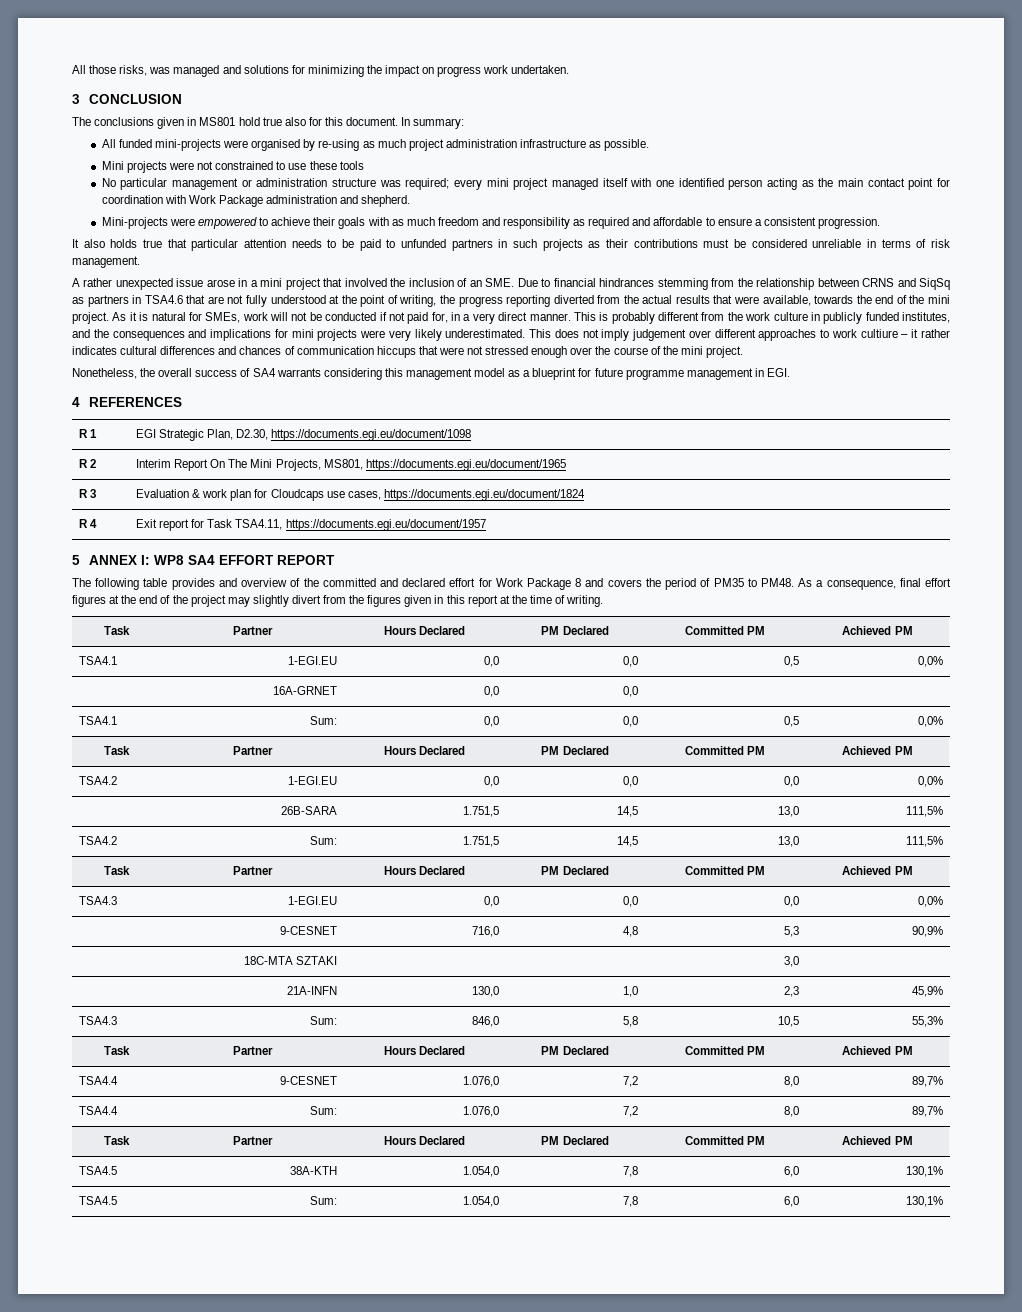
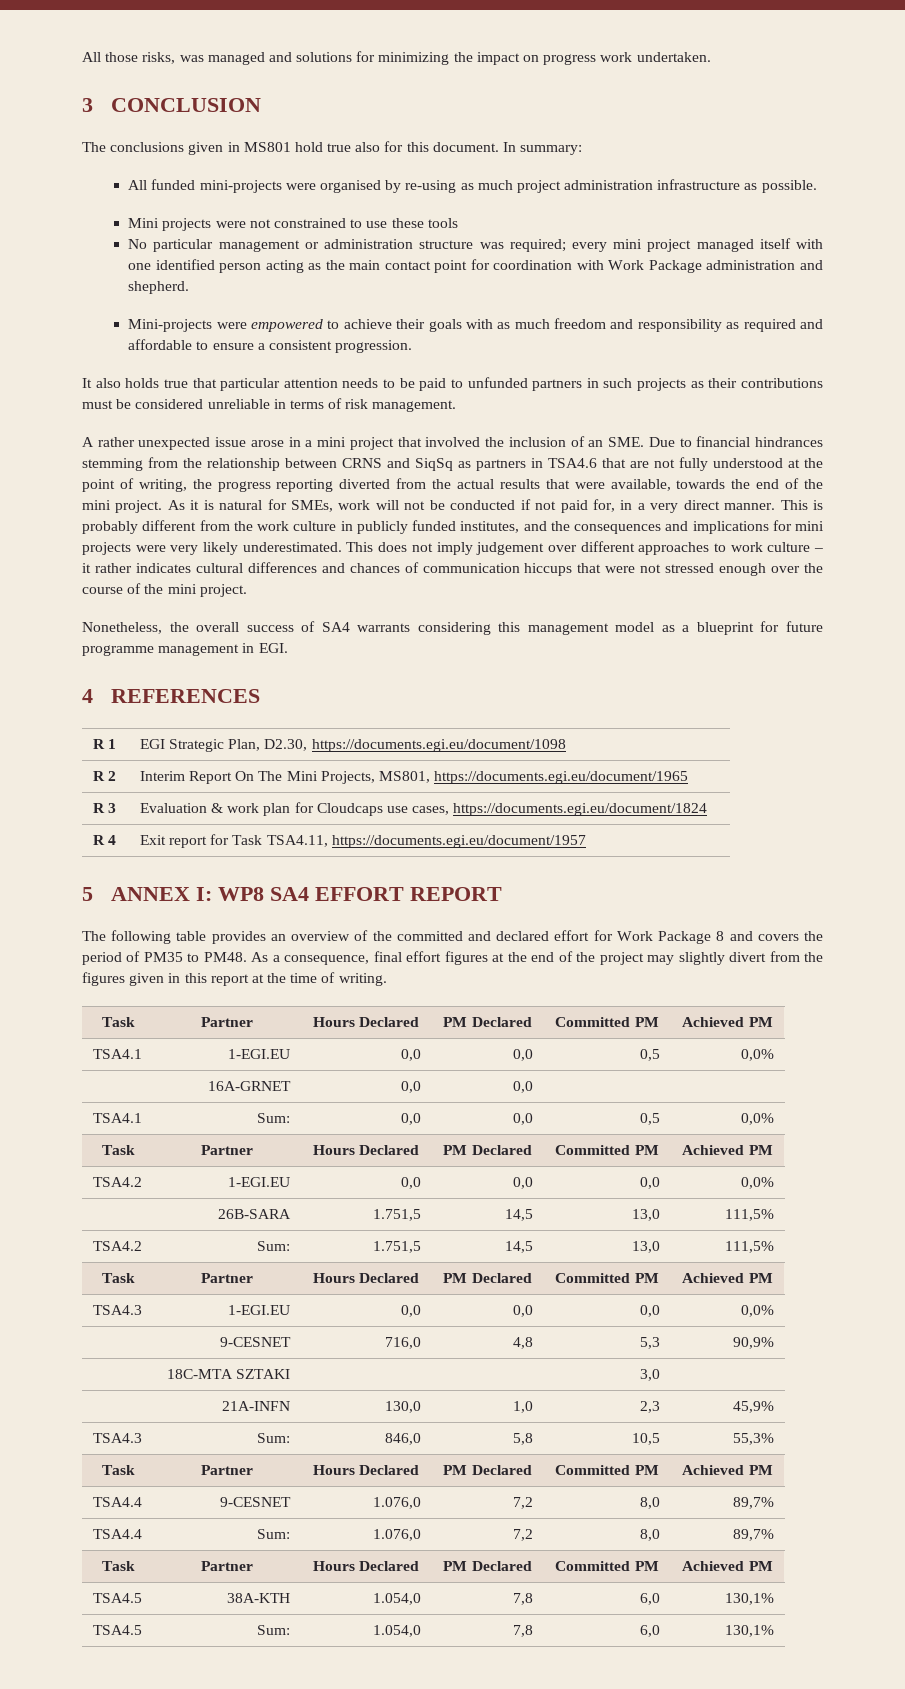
- This does not imply judgement over different approaches to work cultiure – it rather indicates cultural differences and chances of communication hiccups that were not stressed enough over the course of the mini project.
+ This does not imply judgement over different approaches to work culture – it rather indicates cultural differences and chances of communication hiccups that were not stressed enough over the course of the mini project.
- The following table provides and overview of the committed and declared effort for Work Package 8 and covers the period of PM35 to PM48.
+ The following table provides an overview of the committed and declared effort for Work Package 8 and covers the period of PM35 to PM48.

